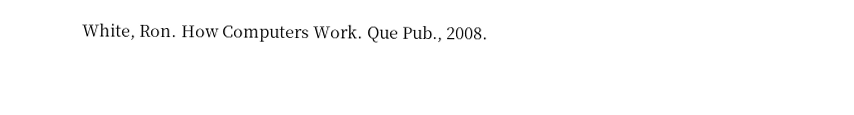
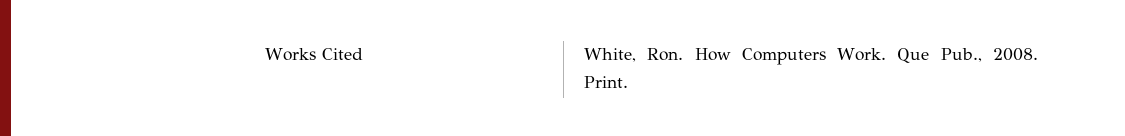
+ Works Cited
+ Print.

